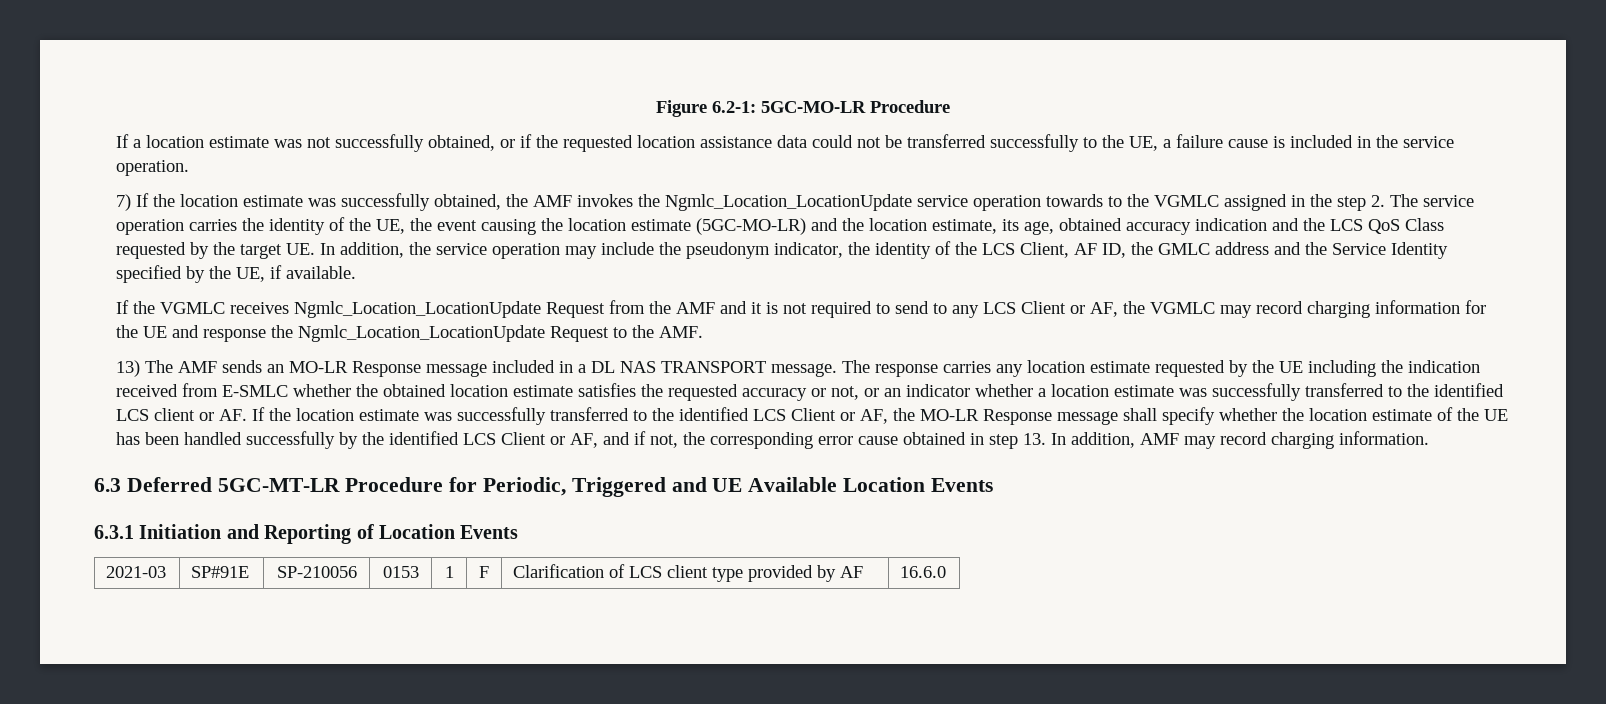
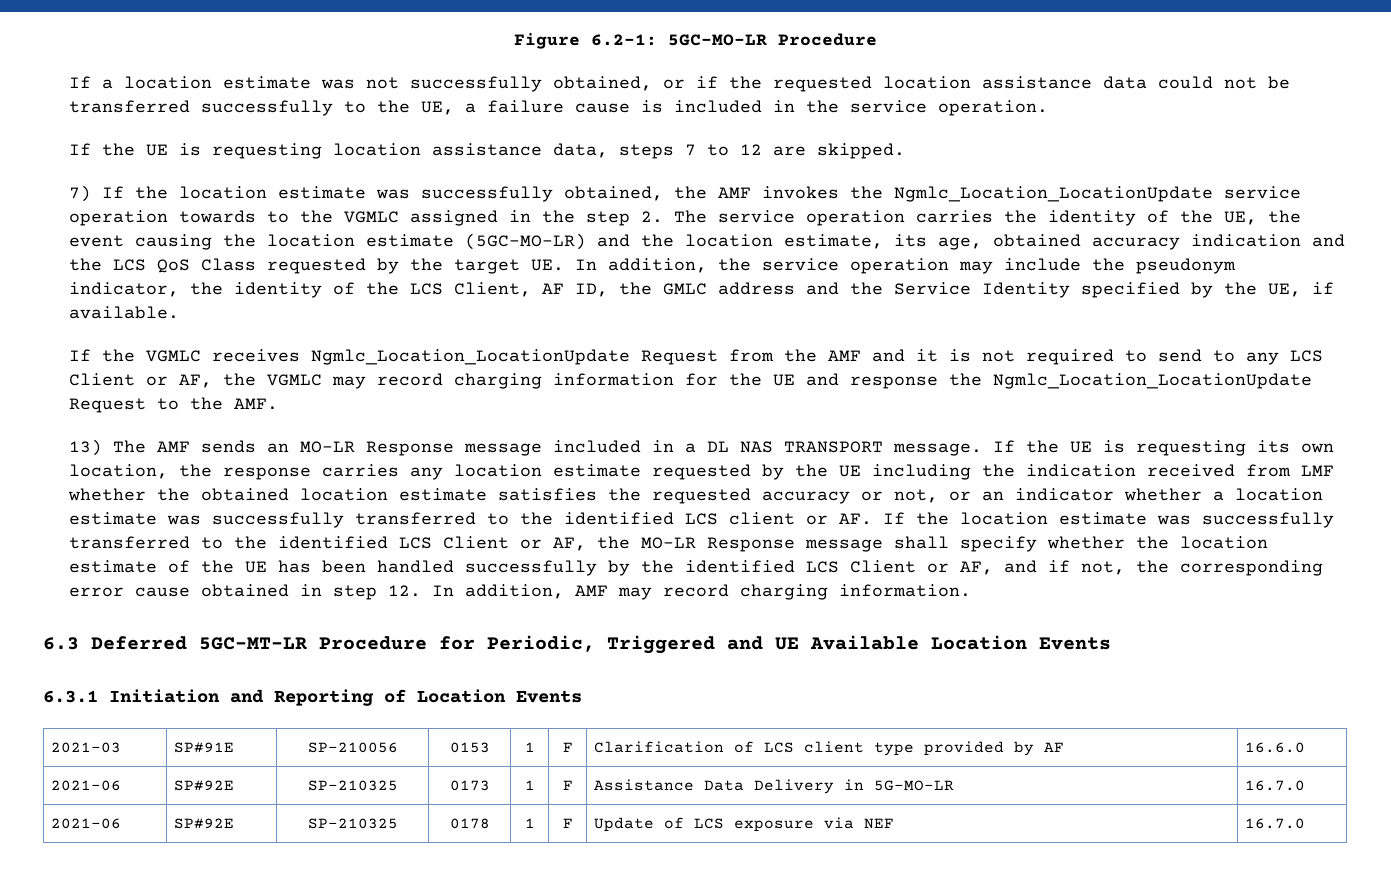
+ If the UE is requesting location assistance data, steps 7 to 12 are skipped.
- The response carries any location estimate requested by the UE including the indication received from E-SMLC whether the obtained location estimate satisfies the requested accuracy or not, or an indicator whether a location estimate was successfully transferred to the identified LCS client or AF. If the location estimate was successfully transferred to the identified LCS Client or AF, the MO-LR Response message shall specify whether the location estimate of the UE has been handled successfully by the identified LCS Client or AF, and if not, the corresponding error cause obtained in step 13. In addition, AMF may record charging information.
+ If the UE is requesting its own location, the response carries any location estimate requested by the UE including the indication received from LMF whether the obtained location estimate satisfies the requested accuracy or not, or an indicator whether a location estimate was successfully transferred to the identified LCS client or AF. If the location estimate was successfully transferred to the identified LCS Client or AF, the MO-LR Response message shall specify whether the location estimate of the UE has been handled successfully by the identified LCS Client or AF, and if not, the corresponding error cause obtained in step 12. In addition, AMF may record charging information.
+ 2021-06 | SP#92E | SP-210325 | 0173 | 1 | F | Assistance Data Delivery in 5G-MO-LR | 16.7.0
+ 2021-06 | SP#92E | SP-210325 | 0178 | 1 | F | Update of LCS exposure via NEF | 16.7.0

